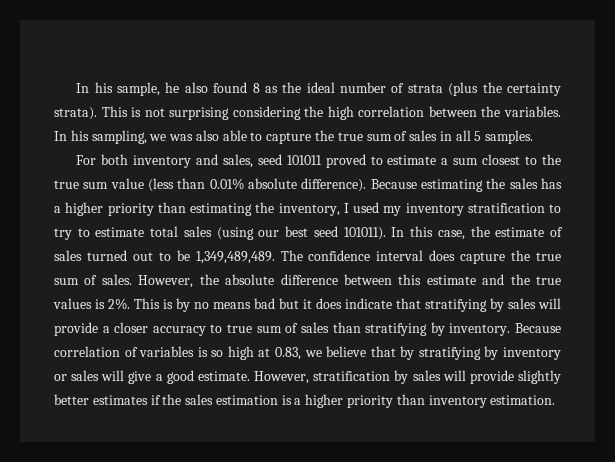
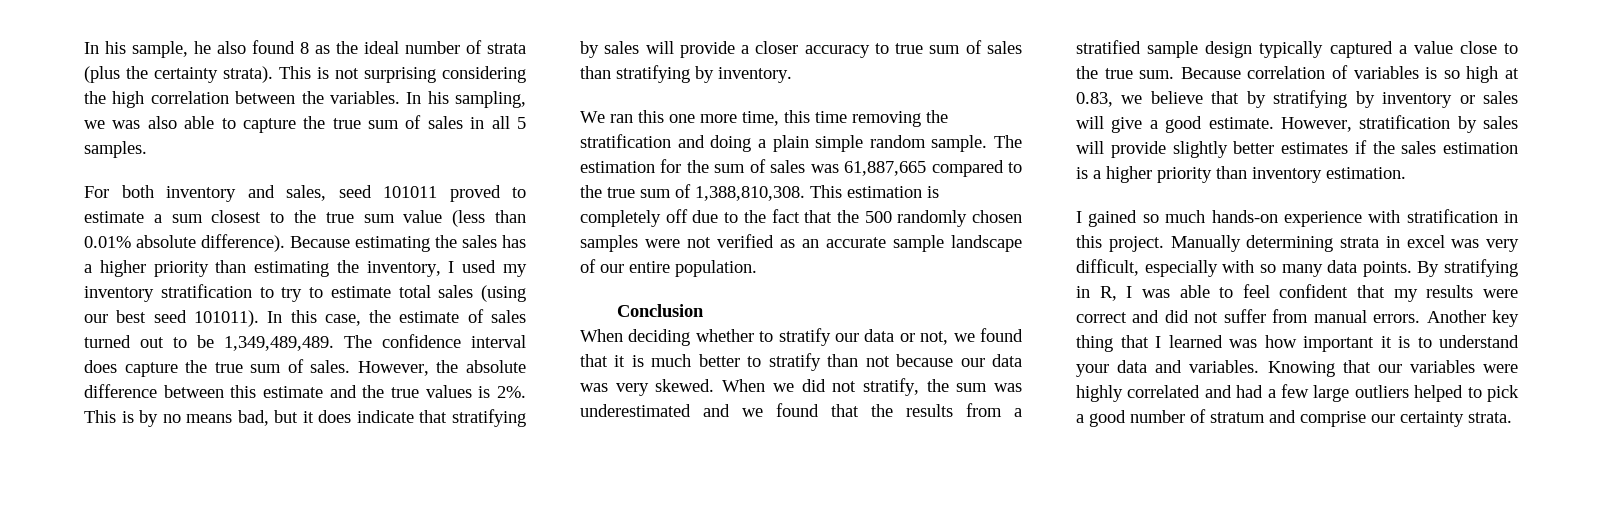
- This is by no means bad but it does indicate that stratifying by sales will provide a closer accuracy to true sum of sales than stratifying by inventory.
+ This is by no means bad, but it does indicate that stratifying by sales will provide a closer accuracy to true sum of sales than stratifying by inventory.
+ We ran this one more time, this time removing the stratification and doing a plain simple random sample. The estimation for the sum of sales was 61,887,665 compared to the true sum of 1,388,810,308. This estimation is completely off due to the fact that the 500 randomly chosen samples were not verified as an accurate sample landscape of our entire population.
+ Conclusion
+ When deciding whether to stratify our data or not, we found that it is much better to stratify than not because our data was very skewed. When we did not stratify, the sum was underestimated and we found that the results from a stratified sample design typically captured a value close to the true sum.
+ I gained so much hands-on experience with stratification in this project. Manually determining strata in excel was very difficult, especially with so many data points. By stratifying in R, I was able to feel confident that my results were correct and did not suffer from manual errors. Another key thing that I learned was how important it is to understand your data and variables. Knowing that our variables were highly correlated and had a few large outliers helped to pick a good number of stratum and comprise our certainty strata.

